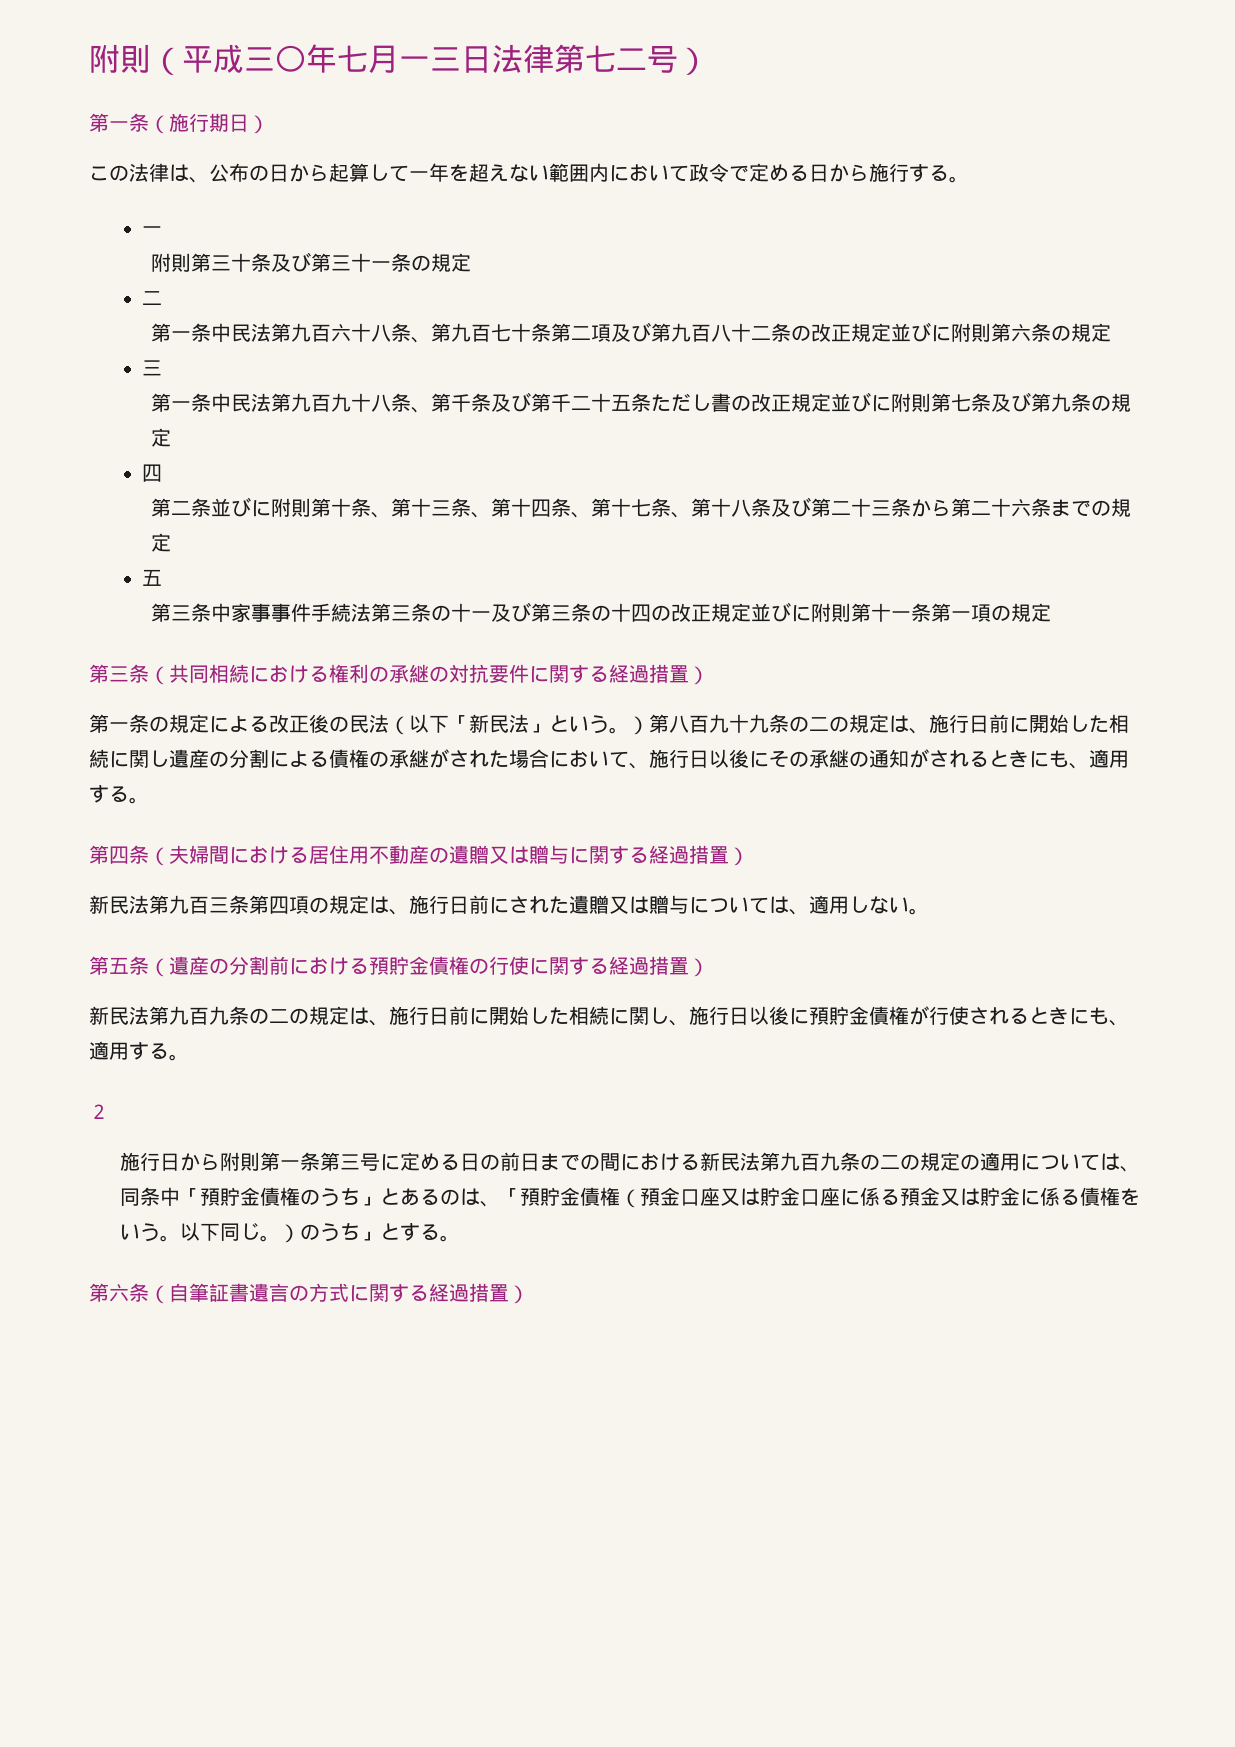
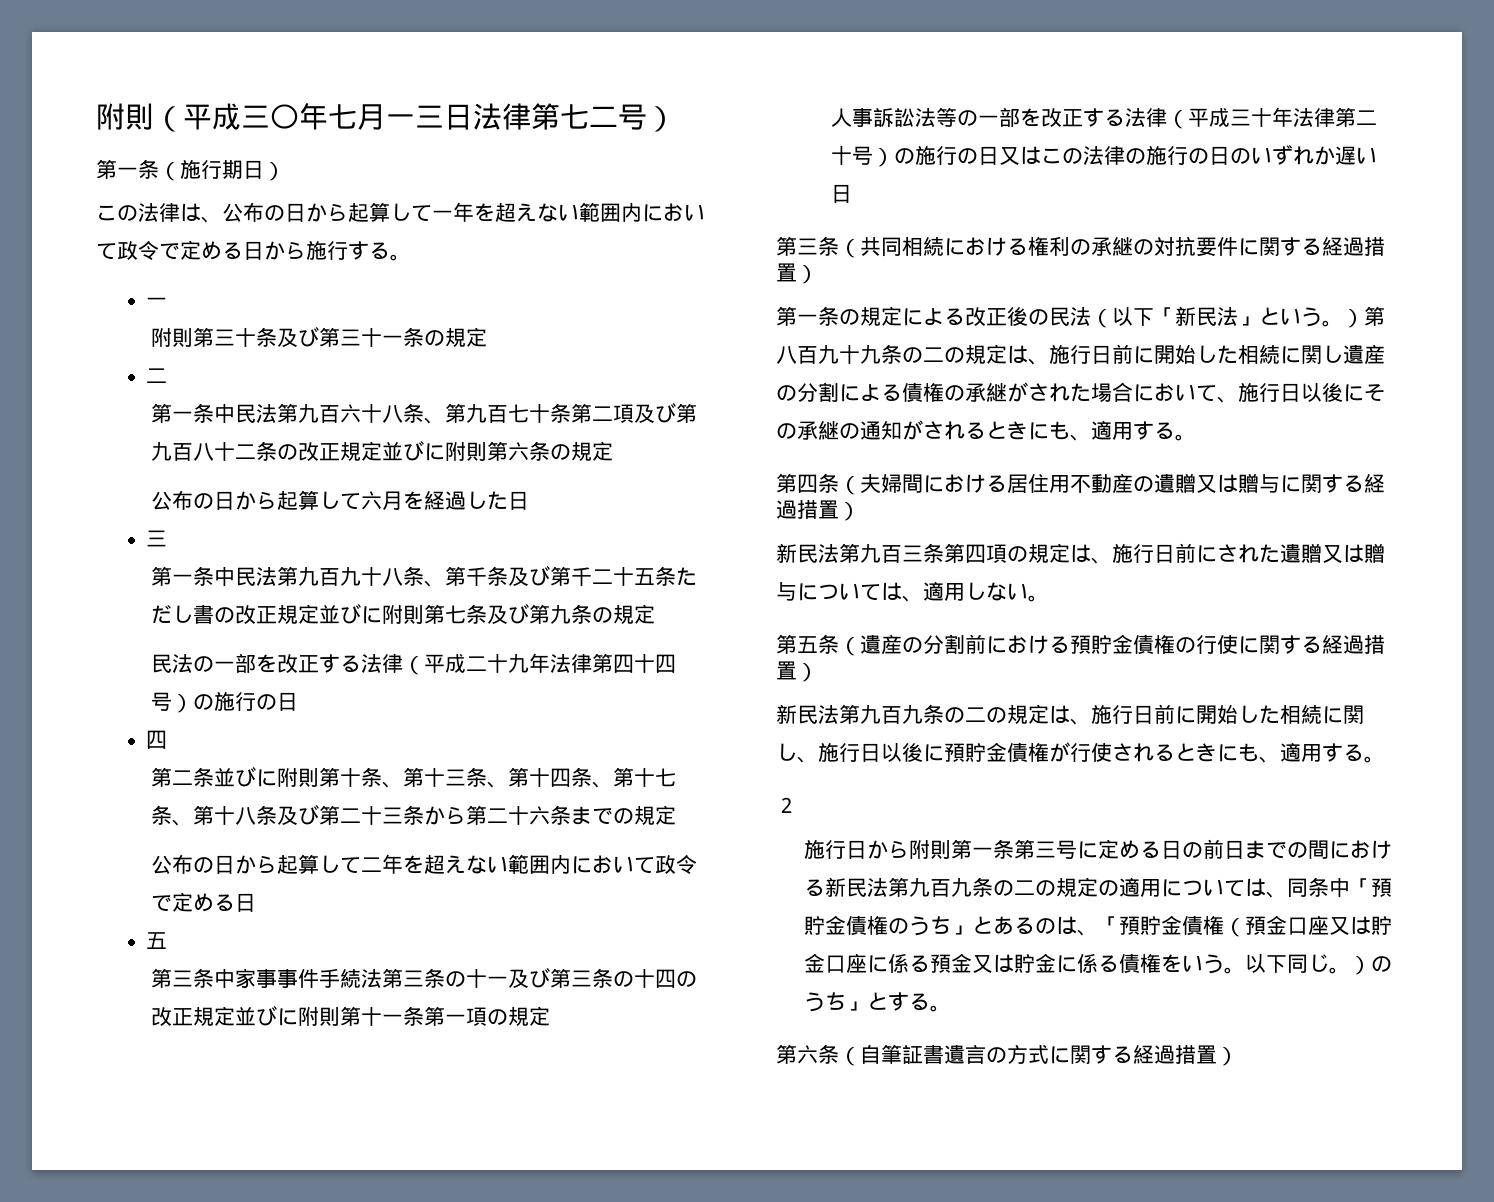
+ 公布の日から起算して六月を経過した日
+ 民法の一部を改正する法律（平成二十九年法律第四十四号）の施行の日
+ 公布の日から起算して二年を超えない範囲内において政令で定める日
+ 人事訴訟法等の一部を改正する法律（平成三十年法律第二十号）の施行の日又はこの法律の施行の日のいずれか遅い日

